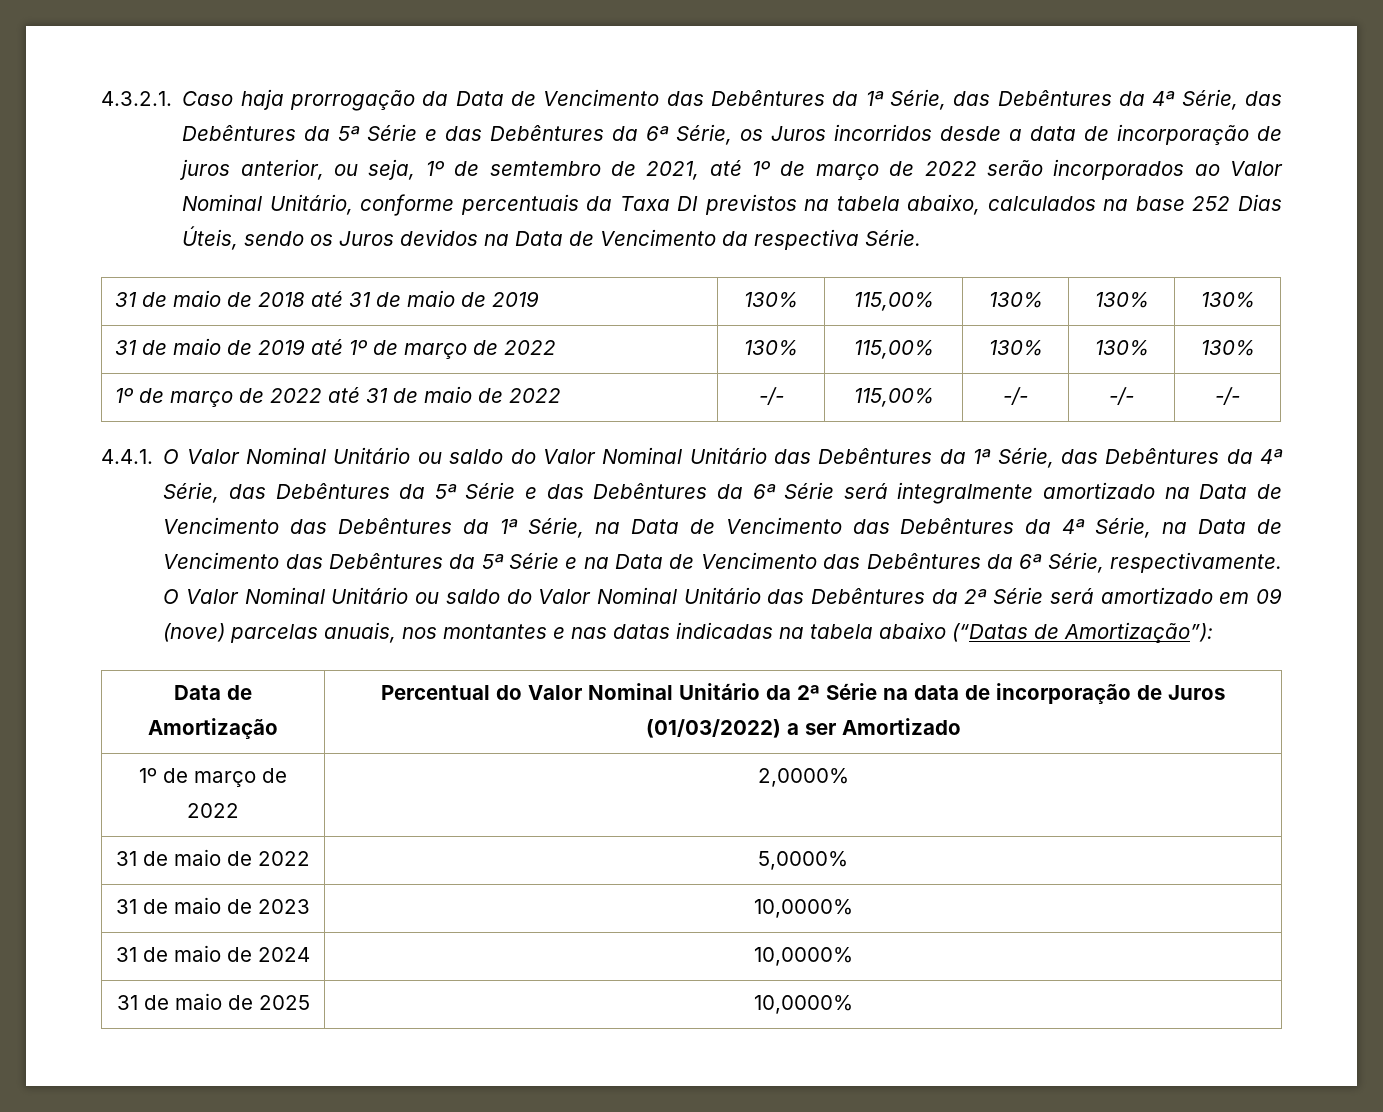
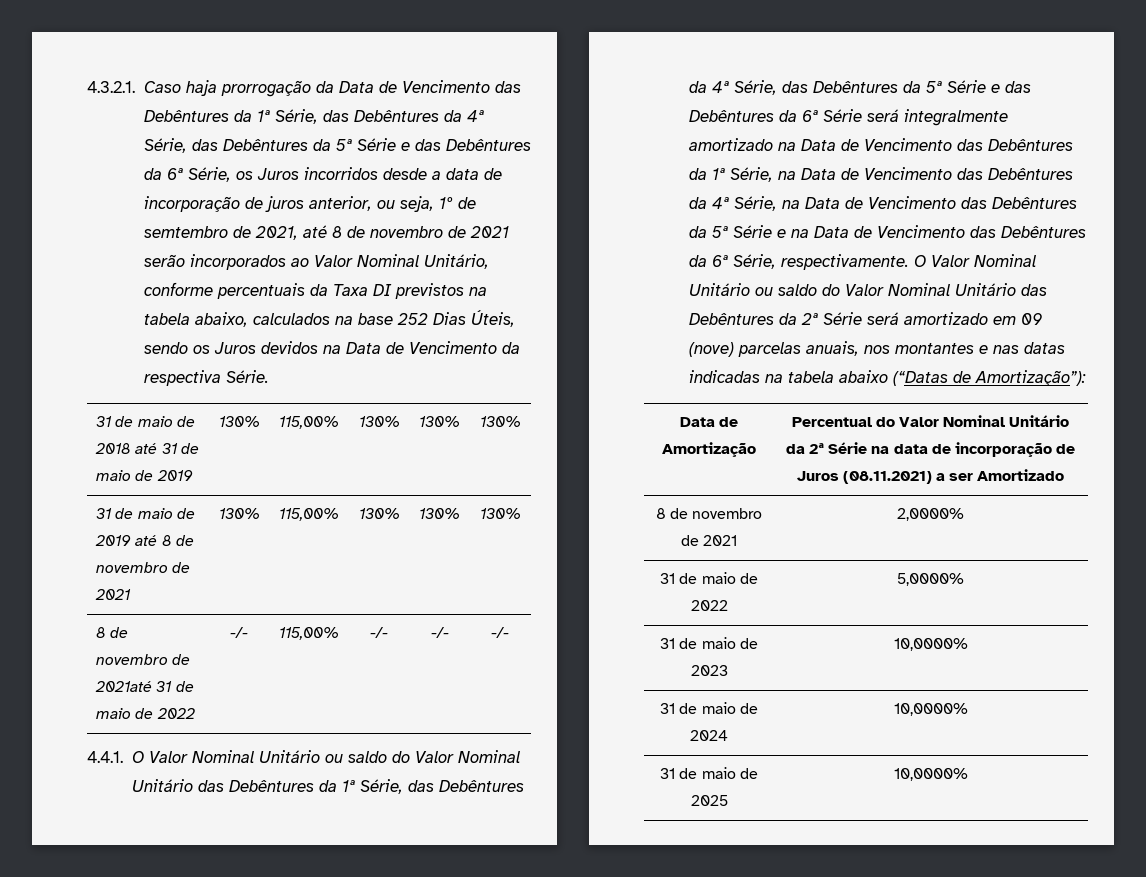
- 4.3.2.1. Caso haja prorrogação da Data de Vencimento das Debêntures da 1ª Série, das Debêntures da 4ª Série, das Debêntures da 5ª Série e das Debêntures da 6ª Série, os Juros incorridos desde a data de incorporação de juros anterior, ou seja, 1º de semtembro de 2021, até 1º de março de 2022 serão incorporados ao Valor Nominal Unitário, conforme percentuais da Taxa DI previstos na tabela abaixo, calculados na base 252 Dias Úteis, sendo os Juros devidos na Data de Vencimento da respectiva Série.
+ 4.3.2.1. Caso haja prorrogação da Data de Vencimento das Debêntures da 1ª Série, das Debêntures da 4ª Série, das Debêntures da 5ª Série e das Debêntures da 6ª Série, os Juros incorridos desde a data de incorporação de juros anterior, ou seja, 1º de semtembro de 2021, até 8 de novembro de 2021 serão incorporados ao Valor Nominal Unitário, conforme percentuais da Taxa DI previstos na tabela abaixo, calculados na base 252 Dias Úteis, sendo os Juros devidos na Data de Vencimento da respectiva Série.
- 31 de maio de 2019 até 1º de março de 2022 | 130% | 115,00% | 130% | 130% | 130%
- 1º de março de 2022 até 31 de maio de 2022 | -/- | 115,00% | -/- | -/- | -/-
+ 31 de maio de 2019 até 8 de novembro de 2021 | 130% | 115,00% | 130% | 130% | 130%
+ 8 de novembro de 2021até 31 de maio de 2022 | -/- | 115,00% | -/- | -/- | -/-
- Data de Amortização | Percentual do Valor Nominal Unitário da 2ª Série na data de incorporação de Juros (01/03/2022) a ser Amortizado
+ Data de Amortização | Percentual do Valor Nominal Unitário da 2ª Série na data de incorporação de Juros (08.11.2021) a ser Amortizado
- 1º de março de 2022 | 2,0000%
+ 8 de novembro de 2021 | 2,0000%

